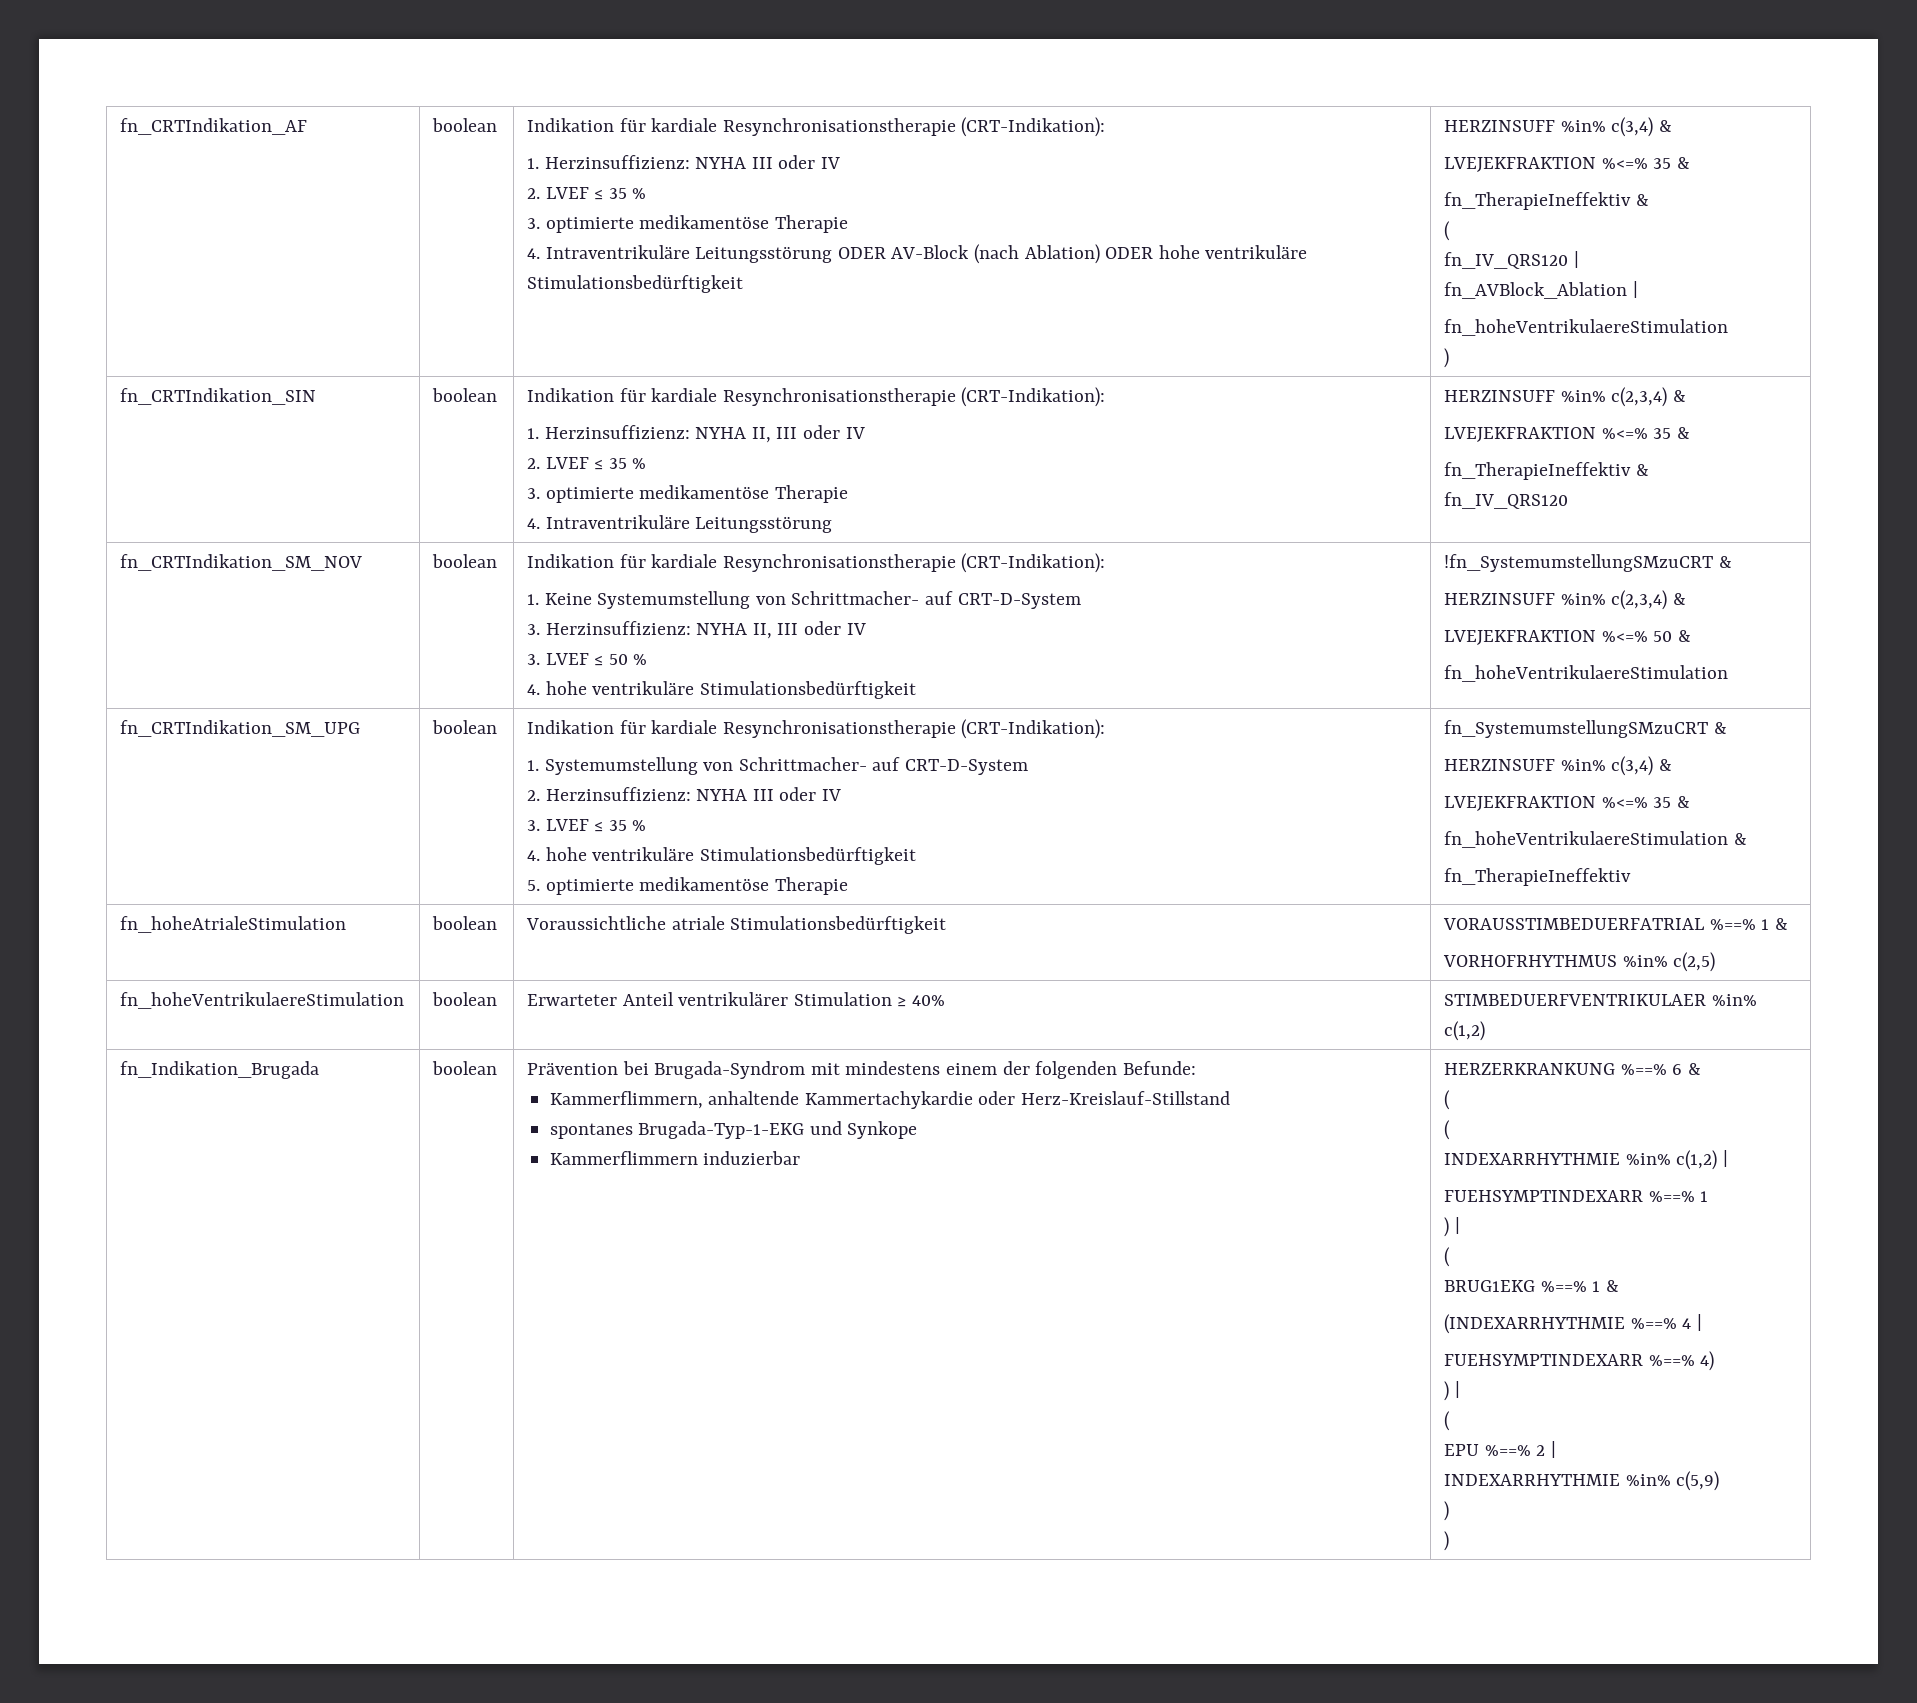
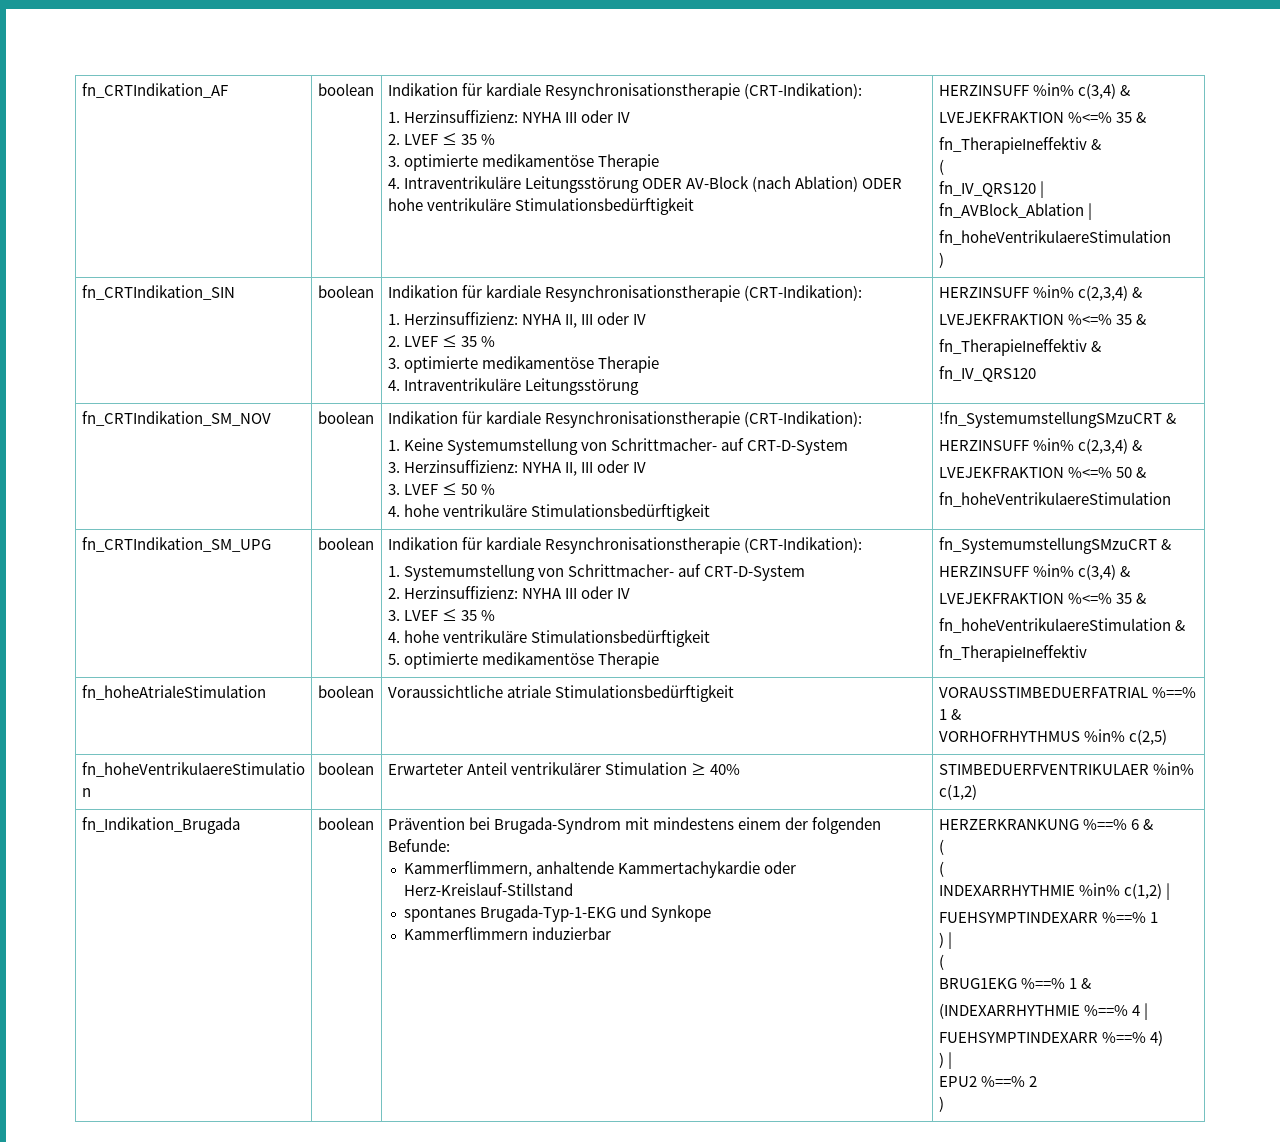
  FUEHSYMPTINDEXARR %==% 4)
  ) |
- (
- EPU %==% 2 |
- INDEXARRHYTHMIE %in% c(5,9)
- )
+ EPU2 %==% 2

